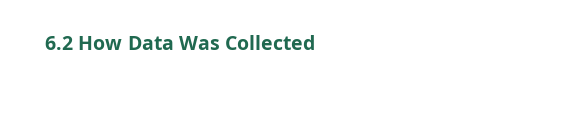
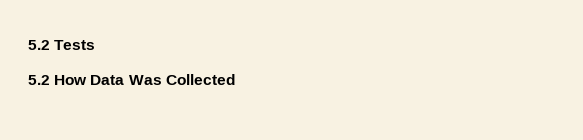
- 6.2 How Data Was Collected
+ 5.2 Tests
+ 5.2 How Data Was Collected

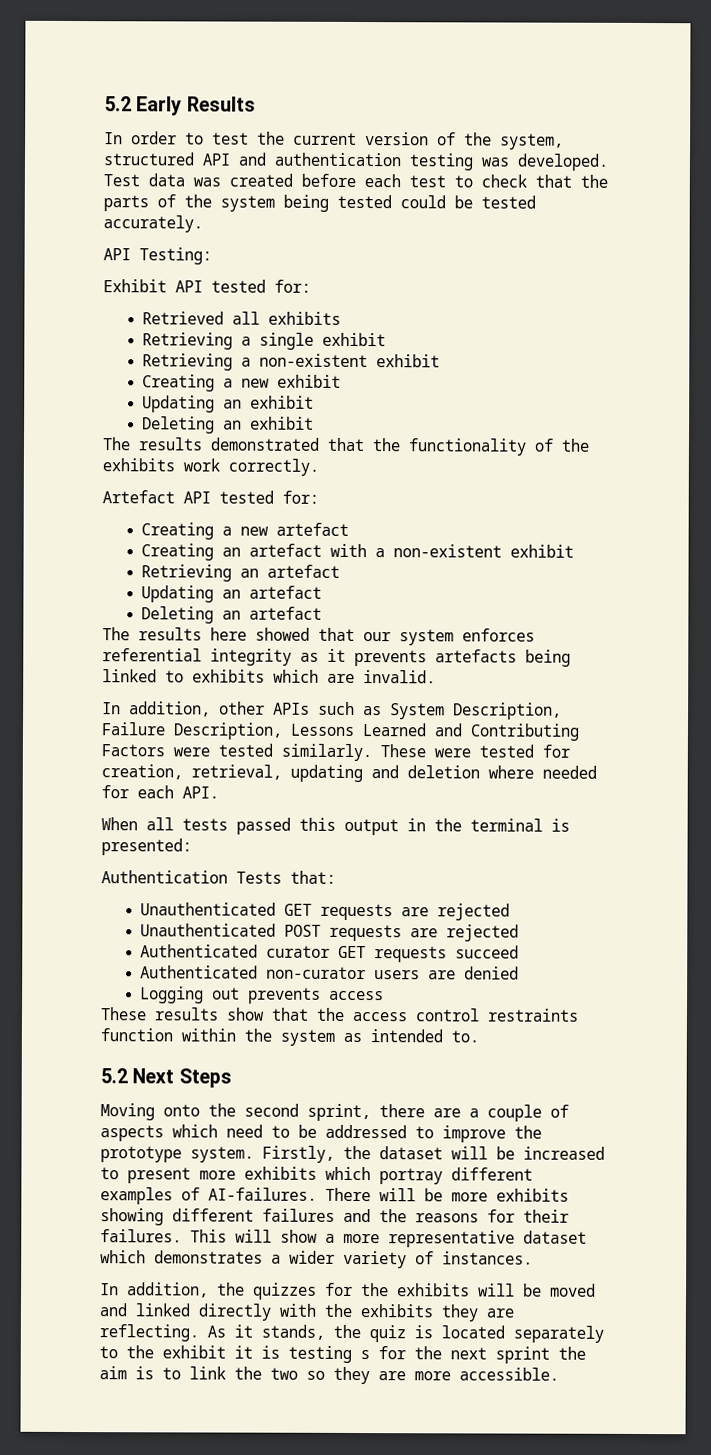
- 5.2 Tests
- 5.2 How Data Was Collected
+ 5.2 Early Results
+ In order to test the current version of the system, structured API and authentication testing was developed. Test data was created before each test to check that the parts of the system being tested could be tested accurately.
+ API Testing:
+ Exhibit API tested for:
+ Retrieved all exhibits
+ Retrieving a single exhibit
+ Retrieving a non-existent exhibit
+ Creating a new exhibit
+ Updating an exhibit
+ Deleting an exhibit
+ The results demonstrated that the functionality of the exhibits work correctly.
+ Artefact API tested for:
+ Creating a new artefact
+ Creating an artefact with a non-existent exhibit
+ Retrieving an artefact
+ Updating an artefact
+ Deleting an artefact
+ The results here showed that our system enforces referential integrity as it prevents artefacts being linked to exhibits which are invalid.
+ In addition, other APIs such as System Description, Failure Description, Lessons Learned and Contributing Factors were tested similarly. These were tested for creation, retrieval, updating and deletion where needed for each API.
+ When all tests passed this output in the terminal is presented:
+ Authentication Tests that:
+ Unauthenticated GET requests are rejected
+ Unauthenticated POST requests are rejected
+ Authenticated curator GET requests succeed
+ Authenticated non-curator users are denied
+ Logging out prevents access
+ These results show that the access control restraints function within the system as intended to.
+ 5.2 Next Steps
+ Moving onto the second sprint, there are a couple of aspects which need to be addressed to improve the prototype system. Firstly, the dataset will be increased to present more exhibits which portray different examples of AI-failures. There will be more exhibits showing different failures and the reasons for their failures. This will show a more representative dataset which demonstrates a wider variety of instances.
+ In addition, the quizzes for the exhibits will be moved and linked directly with the exhibits they are reflecting. As it stands, the quiz is located separately to the exhibit it is testing s for the next sprint the aim is to link the two so they are more accessible.

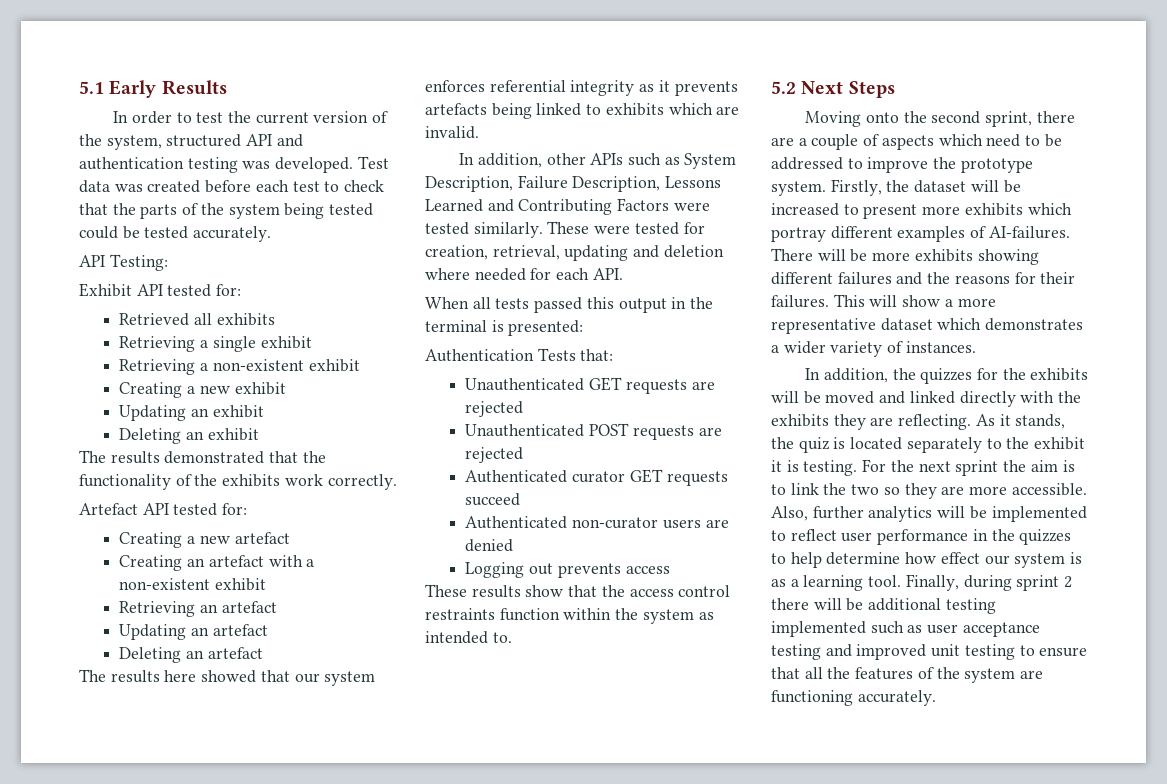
- 5.2 Early Results
+ 5.1 Early Results
- As it stands, the quiz is located separately to the exhibit it is testing s for the next sprint the aim is to link the two so they are more accessible.
+ As it stands, the quiz is located separately to the exhibit it is testing. For the next sprint the aim is to link the two so they are more accessible.
+ Also, further analytics will be implemented to reflect user performance in the quizzes to help determine how effect our system is as a learning tool. Finally, during sprint 2 there will be additional testing implemented such as user acceptance testing and improved unit testing to ensure that all the features of the system are functioning accurately.

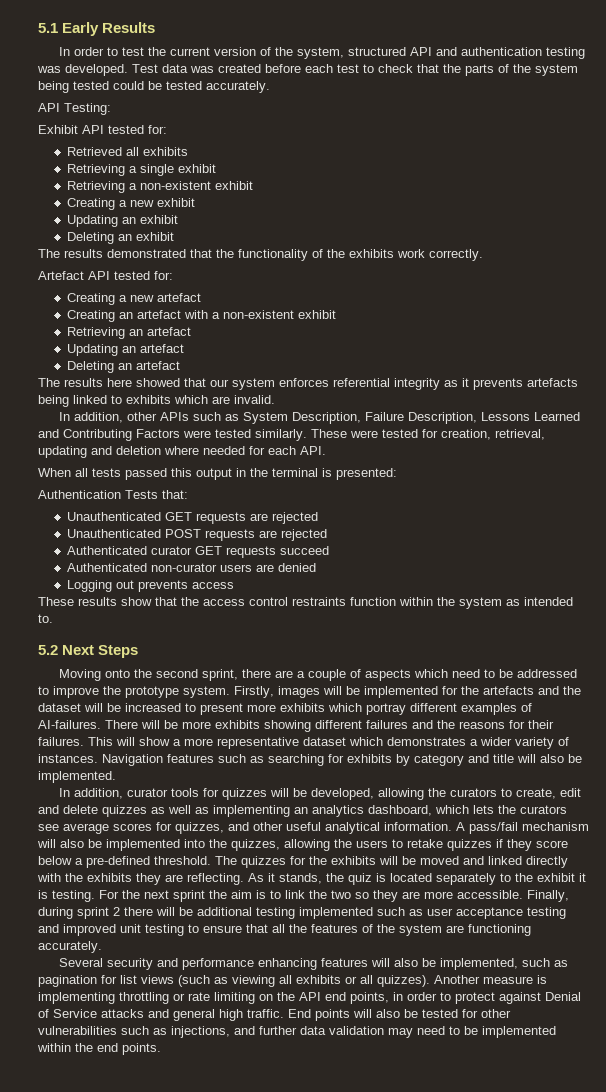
- Firstly, the dataset will be increased to present more exhibits which portray different examples of AI-failures.
+ Firstly, images will be implemented for the artefacts and the dataset will be increased to present more exhibits which portray different examples of AI-failures.
- This will show a more representative dataset which demonstrates a wider variety of instances.
- In addition, the quizzes for the exhibits will be moved and linked directly with the exhibits they are reflecting.
+ This will show a more representative dataset which demonstrates a wider variety of instances. Navigation features such as searching for exhibits by category and title will also be implemented.
+ In addition, curator tools for quizzes will be developed, allowing the curators to create, edit and delete quizzes as well as implementing an analytics dashboard, which lets the curators see average scores for quizzes, and other useful analytical information. A pass/fail mechanism will also be implemented into the quizzes, allowing the users to retake quizzes if they score below a pre-defined threshold. The quizzes for the exhibits will be moved and linked directly with the exhibits they are reflecting.
- Also, further analytics will be implemented to reflect user performance in the quizzes to help determine how effect our system is as a learning tool.
+ Several security and performance enhancing features will also be implemented, such as pagination for list views (such as viewing all exhibits or all quizzes). Another measure is implementing throttling or rate limiting on the API end points, in order to protect against Denial of Service attacks and general high traffic. End points will also be tested for other vulnerabilities such as injections, and further data validation may need to be implemented within the end points.

